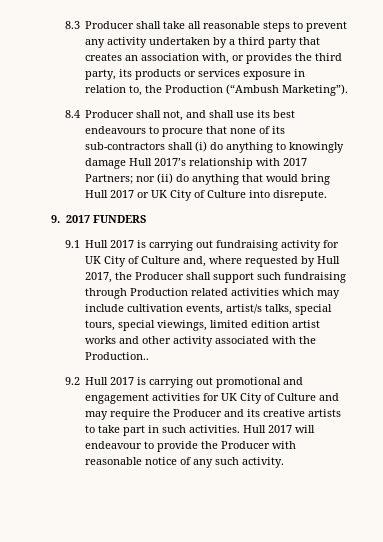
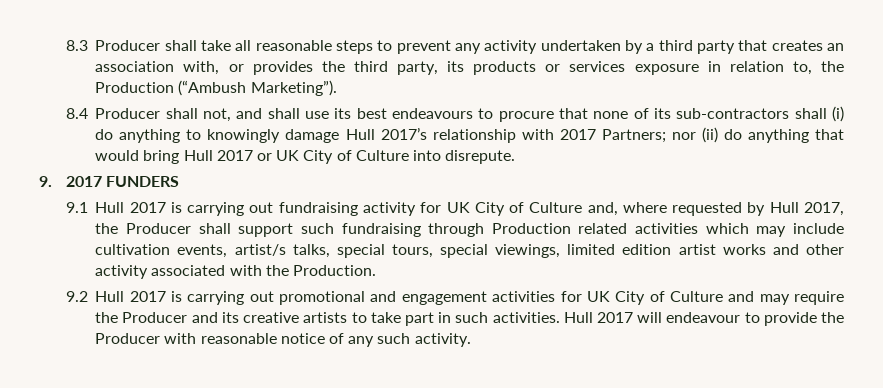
- 9.1 Hull 2017 is carrying out fundraising activity for UK City of Culture and, where requested by Hull 2017, the Producer shall support such fundraising through Production related activities which may include cultivation events, artist/s talks, special tours, special viewings, limited edition artist works and other activity associated with the Production..
+ 9.1 Hull 2017 is carrying out fundraising activity for UK City of Culture and, where requested by Hull 2017, the Producer shall support such fundraising through Production related activities which may include cultivation events, artist/s talks, special tours, special viewings, limited edition artist works and other activity associated with the Production.

